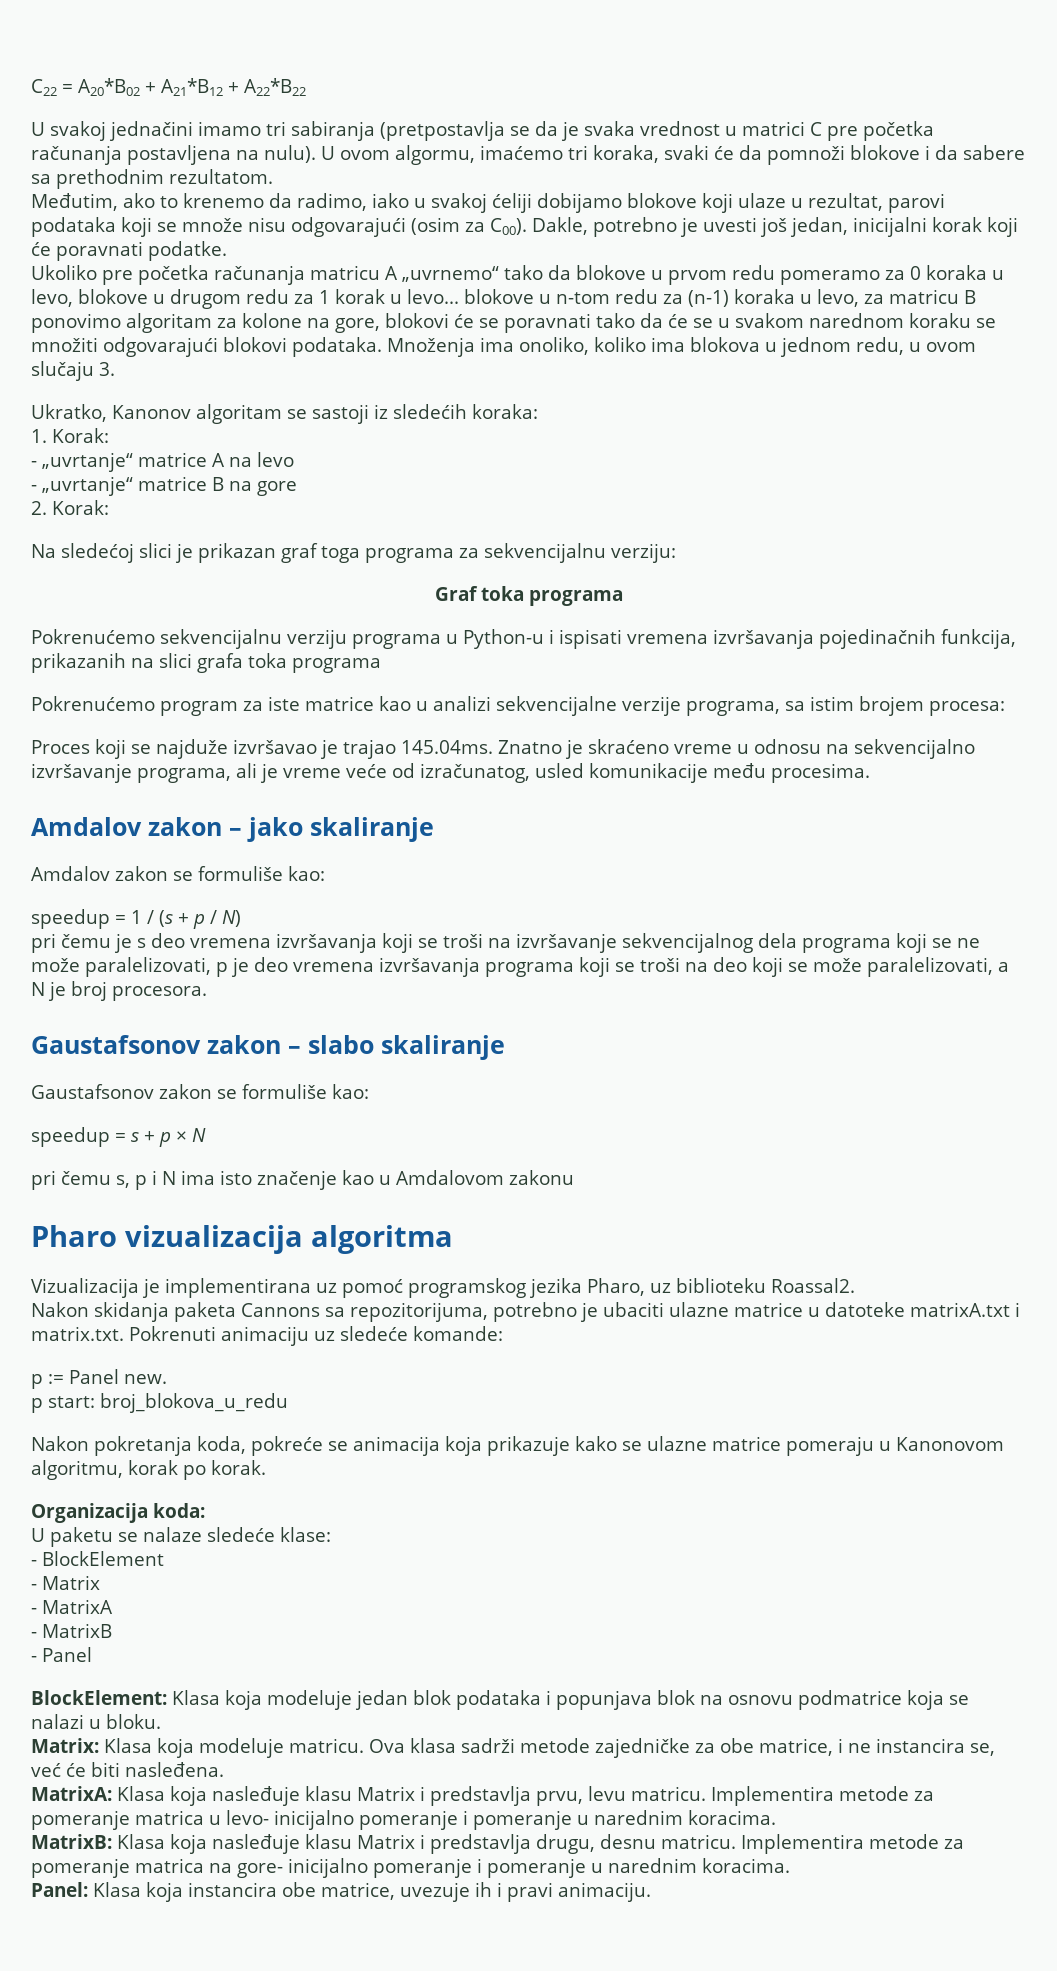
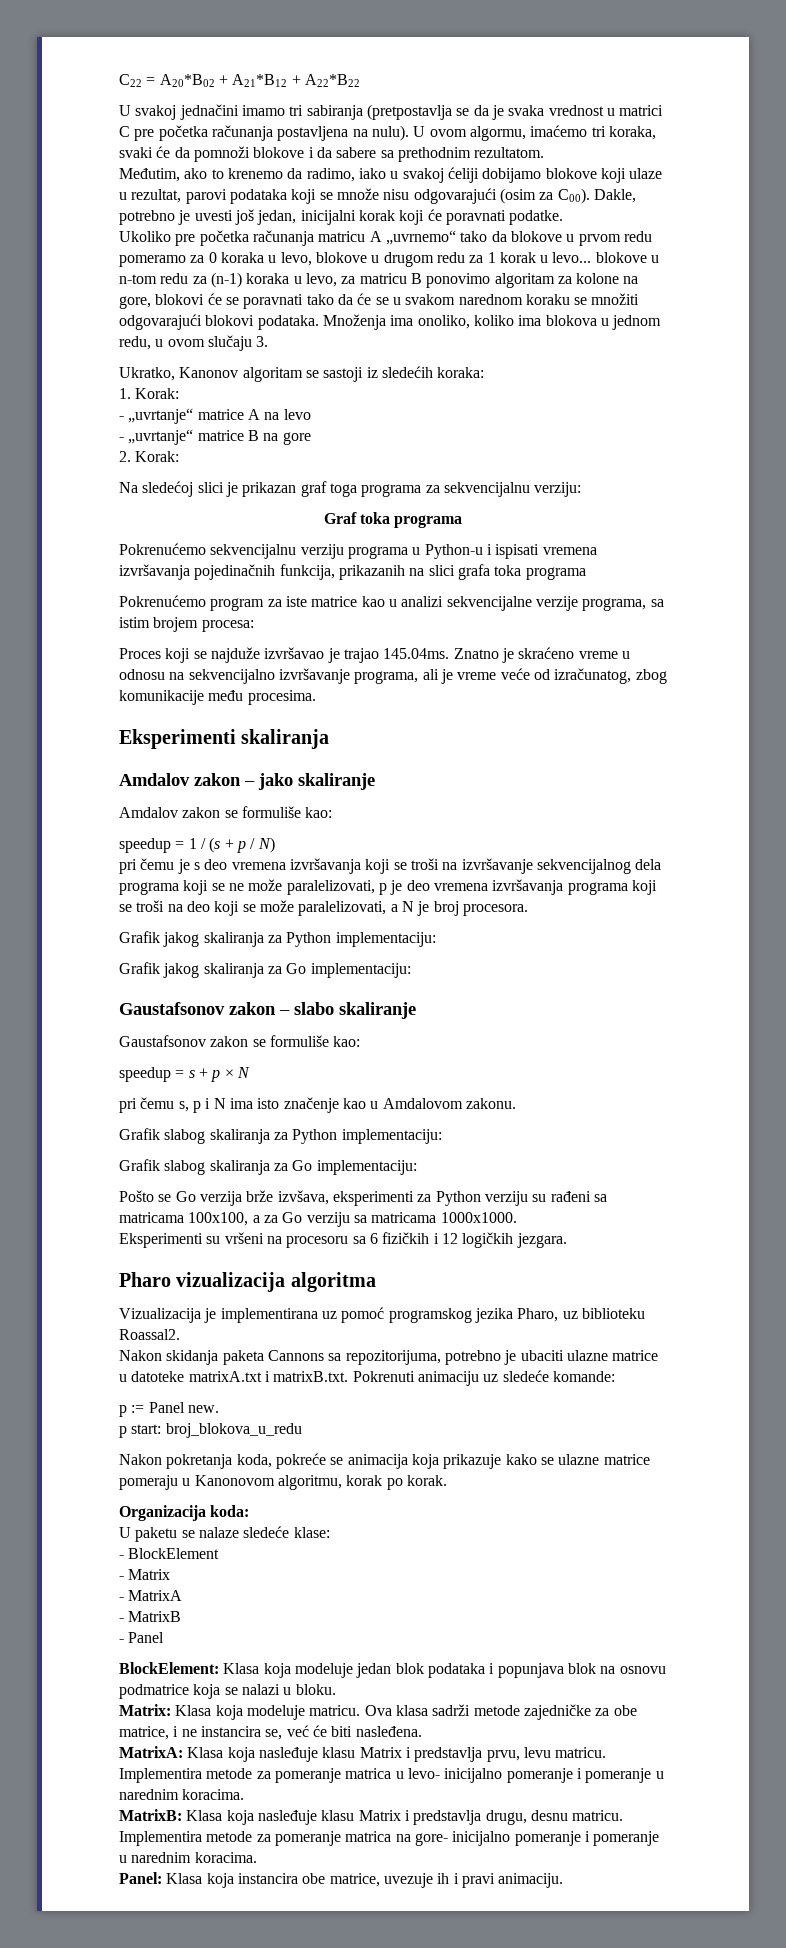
- Proces koji se najduže izvršavao je trajao 145.04ms. Znatno je skraćeno vreme u odnosu na sekvencijalno izvršavanje programa, ali je vreme veće od izračunatog, usled komunikacije među procesima.
+ Proces koji se najduže izvršavao je trajao 145.04ms. Znatno je skraćeno vreme u odnosu na sekvencijalno izvršavanje programa, ali je vreme veće od izračunatog, zbog komunikacije među procesima.
+ Eksperimenti skaliranja
+ Grafik jakog skaliranja za Python implementaciju:
+ Grafik jakog skaliranja za Go implementaciju:
- pri čemu s, p i N ima isto značenje kao u Amdalovom zakonu
+ pri čemu s, p i N ima isto značenje kao u Amdalovom zakonu.
+ Grafik slabog skaliranja za Python implementaciju:
+ Grafik slabog skaliranja za Go implementaciju:
+ Pošto se Go verzija brže izvšava, eksperimenti za Python verziju su rađeni sa matricama 100x100, a za Go verziju sa matricama 1000x1000.
+ Eksperimenti su vršeni na procesoru sa 6 fizičkih i 12 logičkih jezgara.
- Nakon skidanja paketa Cannons sa repozitorijuma, potrebno je ubaciti ulazne matrice u datoteke matrixA.txt i matrix.txt. Pokrenuti animaciju uz sledeće komande:
+ Nakon skidanja paketa Cannons sa repozitorijuma, potrebno je ubaciti ulazne matrice u datoteke matrixA.txt i matrixB.txt. Pokrenuti animaciju uz sledeće komande:

